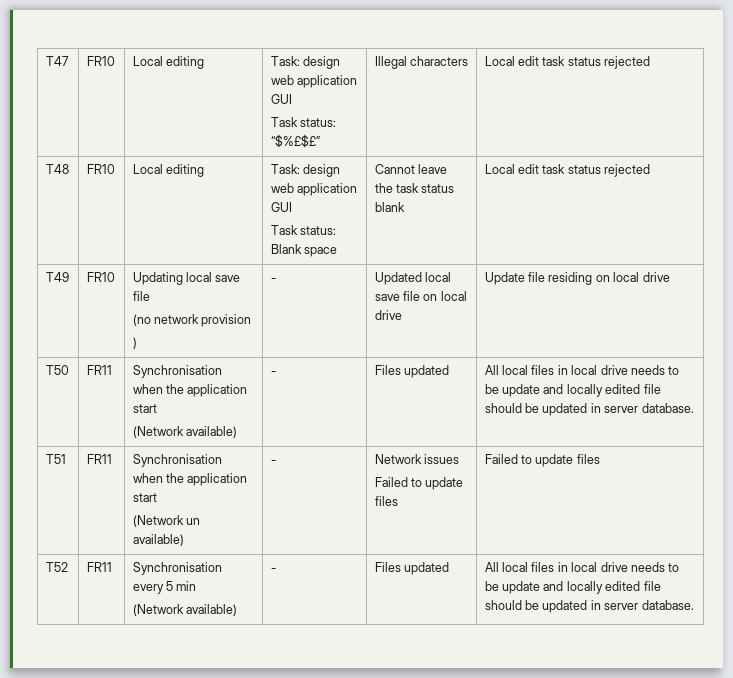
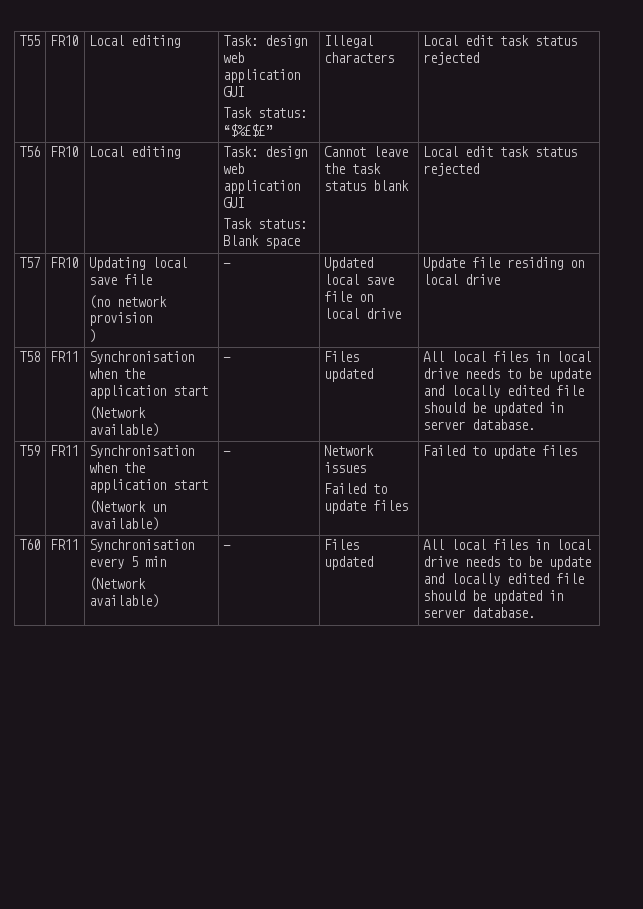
- T47 | FR10 | Local editing | Task: design web application GUI
+ T55 | FR10 | Local editing | Task: design web application GUI
- T48 | FR10 | Local editing | Task: design web application GUI
+ T56 | FR10 | Local editing | Task: design web application GUI
- T49 | FR10 | Updating local save file
+ T57 | FR10 | Updating local save file
- T50 | FR11 | Synchronisation when the application start
+ T58 | FR11 | Synchronisation when the application start
- T51 | FR11 | Synchronisation when the application start
+ T59 | FR11 | Synchronisation when the application start
- T52 | FR11 | Synchronisation every 5 min
+ T60 | FR11 | Synchronisation every 5 min

